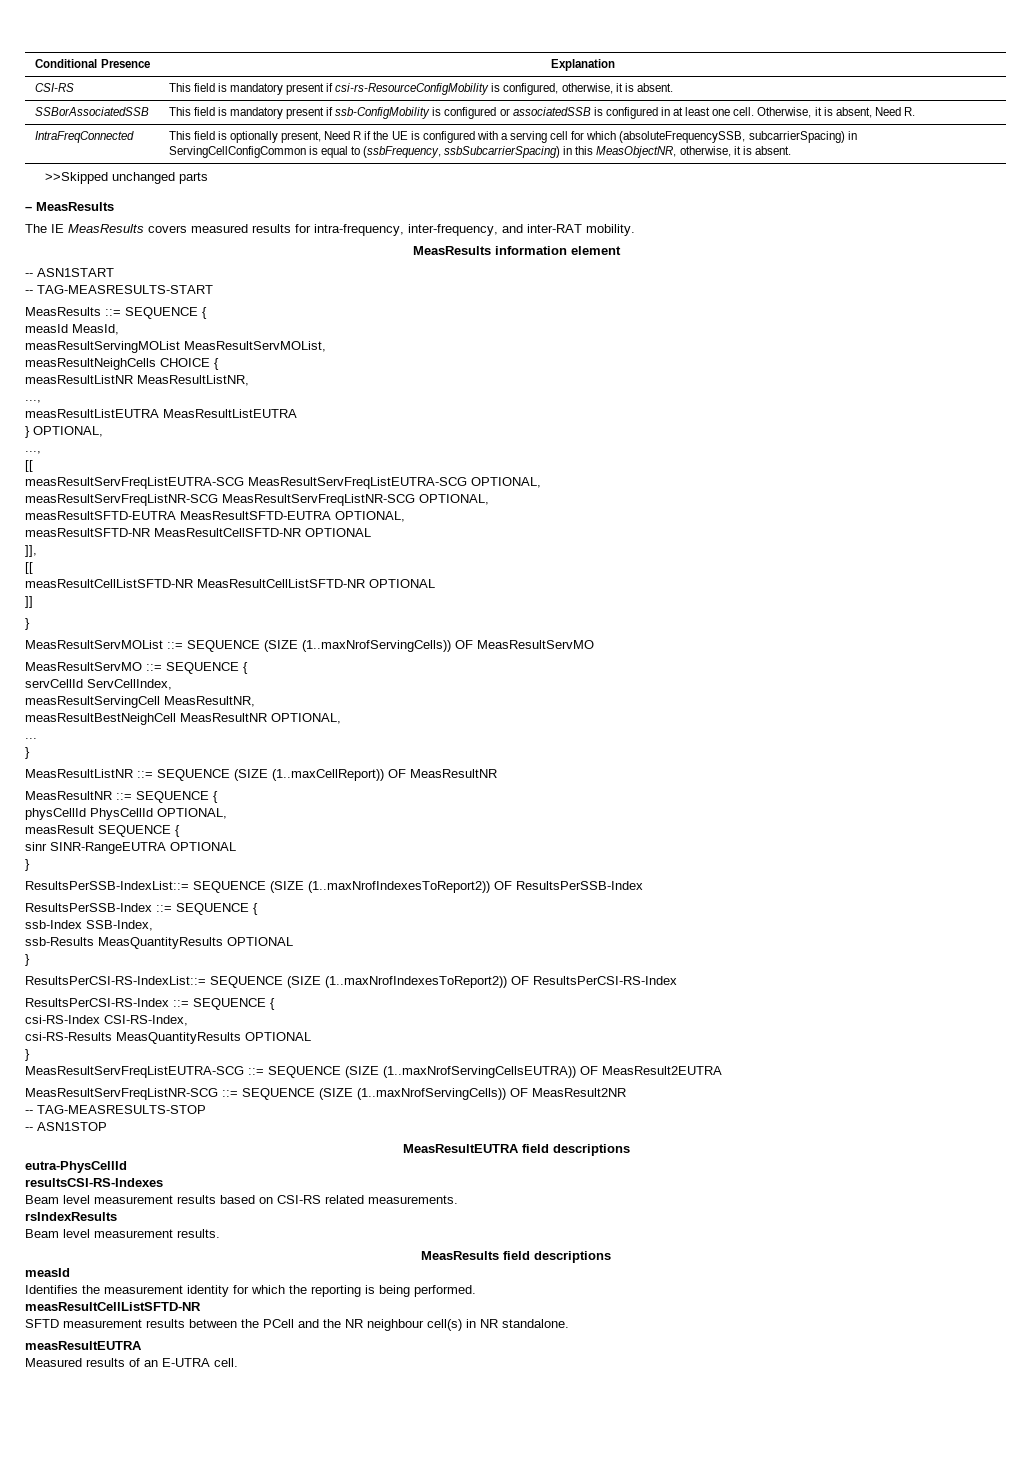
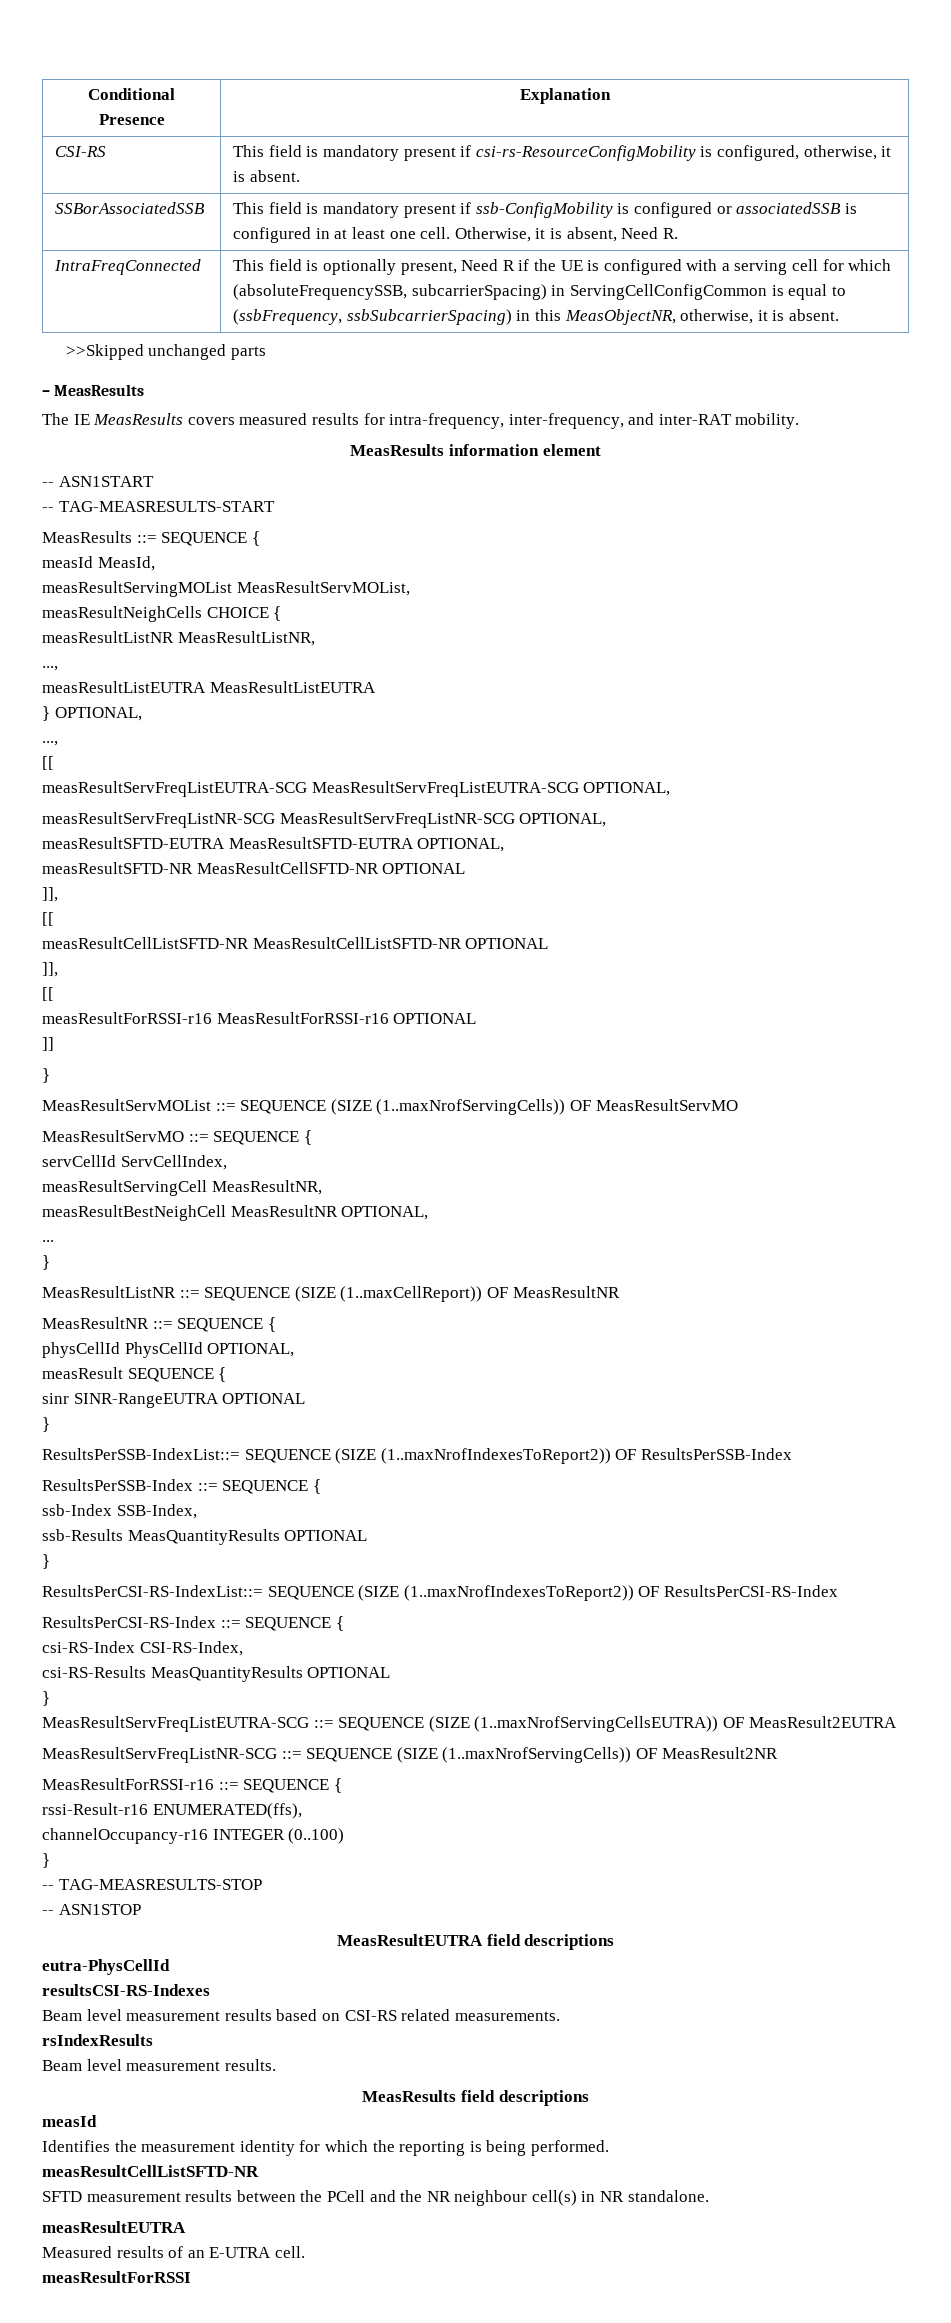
  measResultCellListSFTD-NR MeasResultCellListSFTD-NR OPTIONAL
+ ]],
+ [[
+ measResultForRSSI-r16 MeasResultForRSSI-r16 OPTIONAL
+ MeasResultForRSSI-r16 ::= SEQUENCE {
+ rssi-Result-r16 ENUMERATED(ffs),
+ channelOccupancy-r16 INTEGER (0..100)
+ }
+ measResultForRSSI

